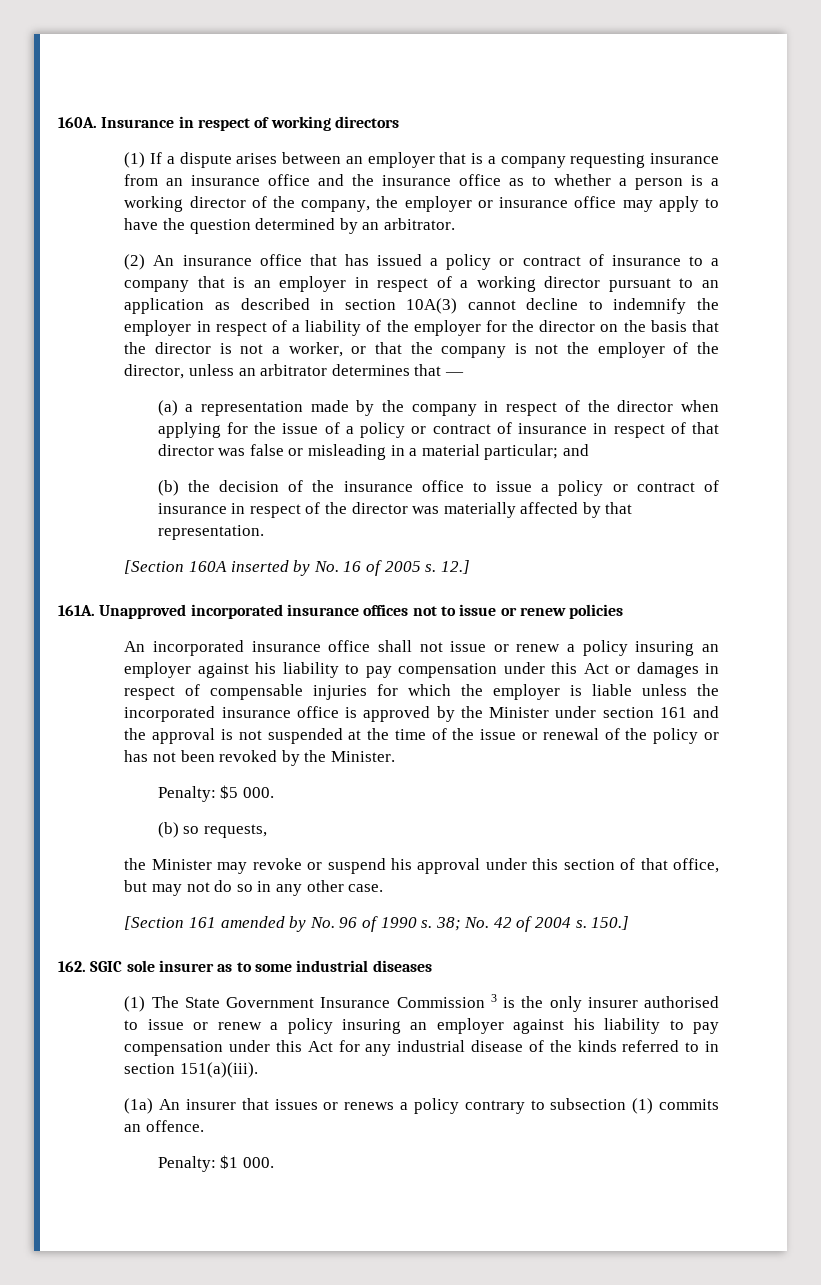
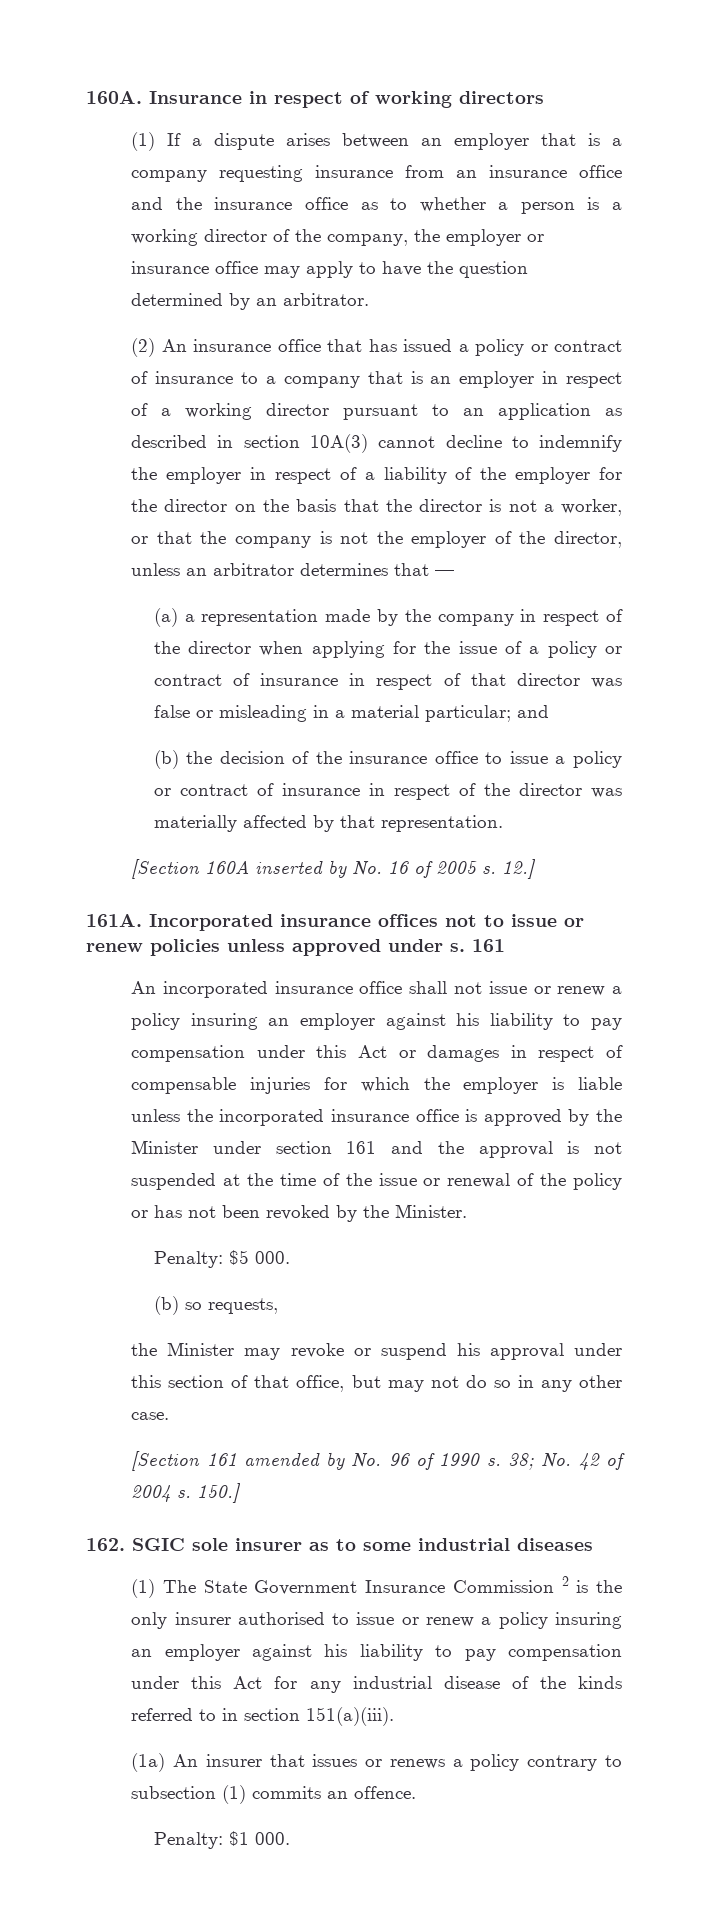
- Unapproved incorporated insurance offices not to issue or renew policies
+ Incorporated insurance offices not to issue or renew policies unless approved under s. 161
- (1) The State Government Insurance Commission 3 is the only insurer authorised to issue or renew a policy insuring an employer against his liability to pay compensation under this Act for any industrial disease of the kinds referred to in section 151(a)(iii).
+ (1) The State Government Insurance Commission 2 is the only insurer authorised to issue or renew a policy insuring an employer against his liability to pay compensation under this Act for any industrial disease of the kinds referred to in section 151(a)(iii).

